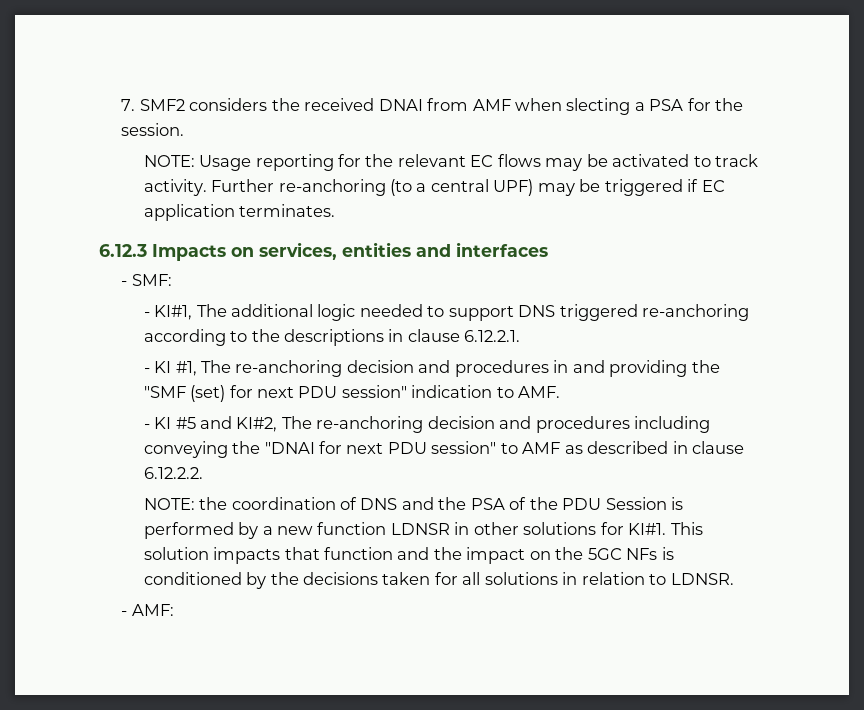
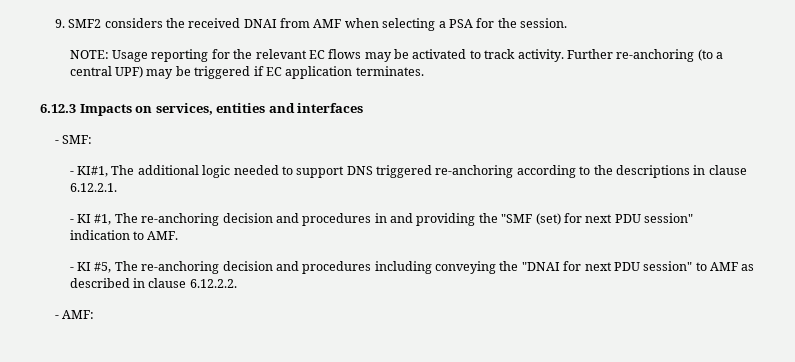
- 7. SMF2 considers the received DNAI from AMF when slecting a PSA for the session.
+ 9. SMF2 considers the received DNAI from AMF when selecting a PSA for the session.
- - KI #5 and KI#2, The re-anchoring decision and procedures including conveying the "DNAI for next PDU session" to AMF as described in clause 6.12.2.2.
+ - KI #5, The re-anchoring decision and procedures including conveying the "DNAI for next PDU session" to AMF as described in clause 6.12.2.2.
- NOTE: the coordination of DNS and the PSA of the PDU Session is performed by a new function LDNSR in other solutions for KI#1. This solution impacts that function and the impact on the 5GC NFs is conditioned by the decisions taken for all solutions in relation to LDNSR.

